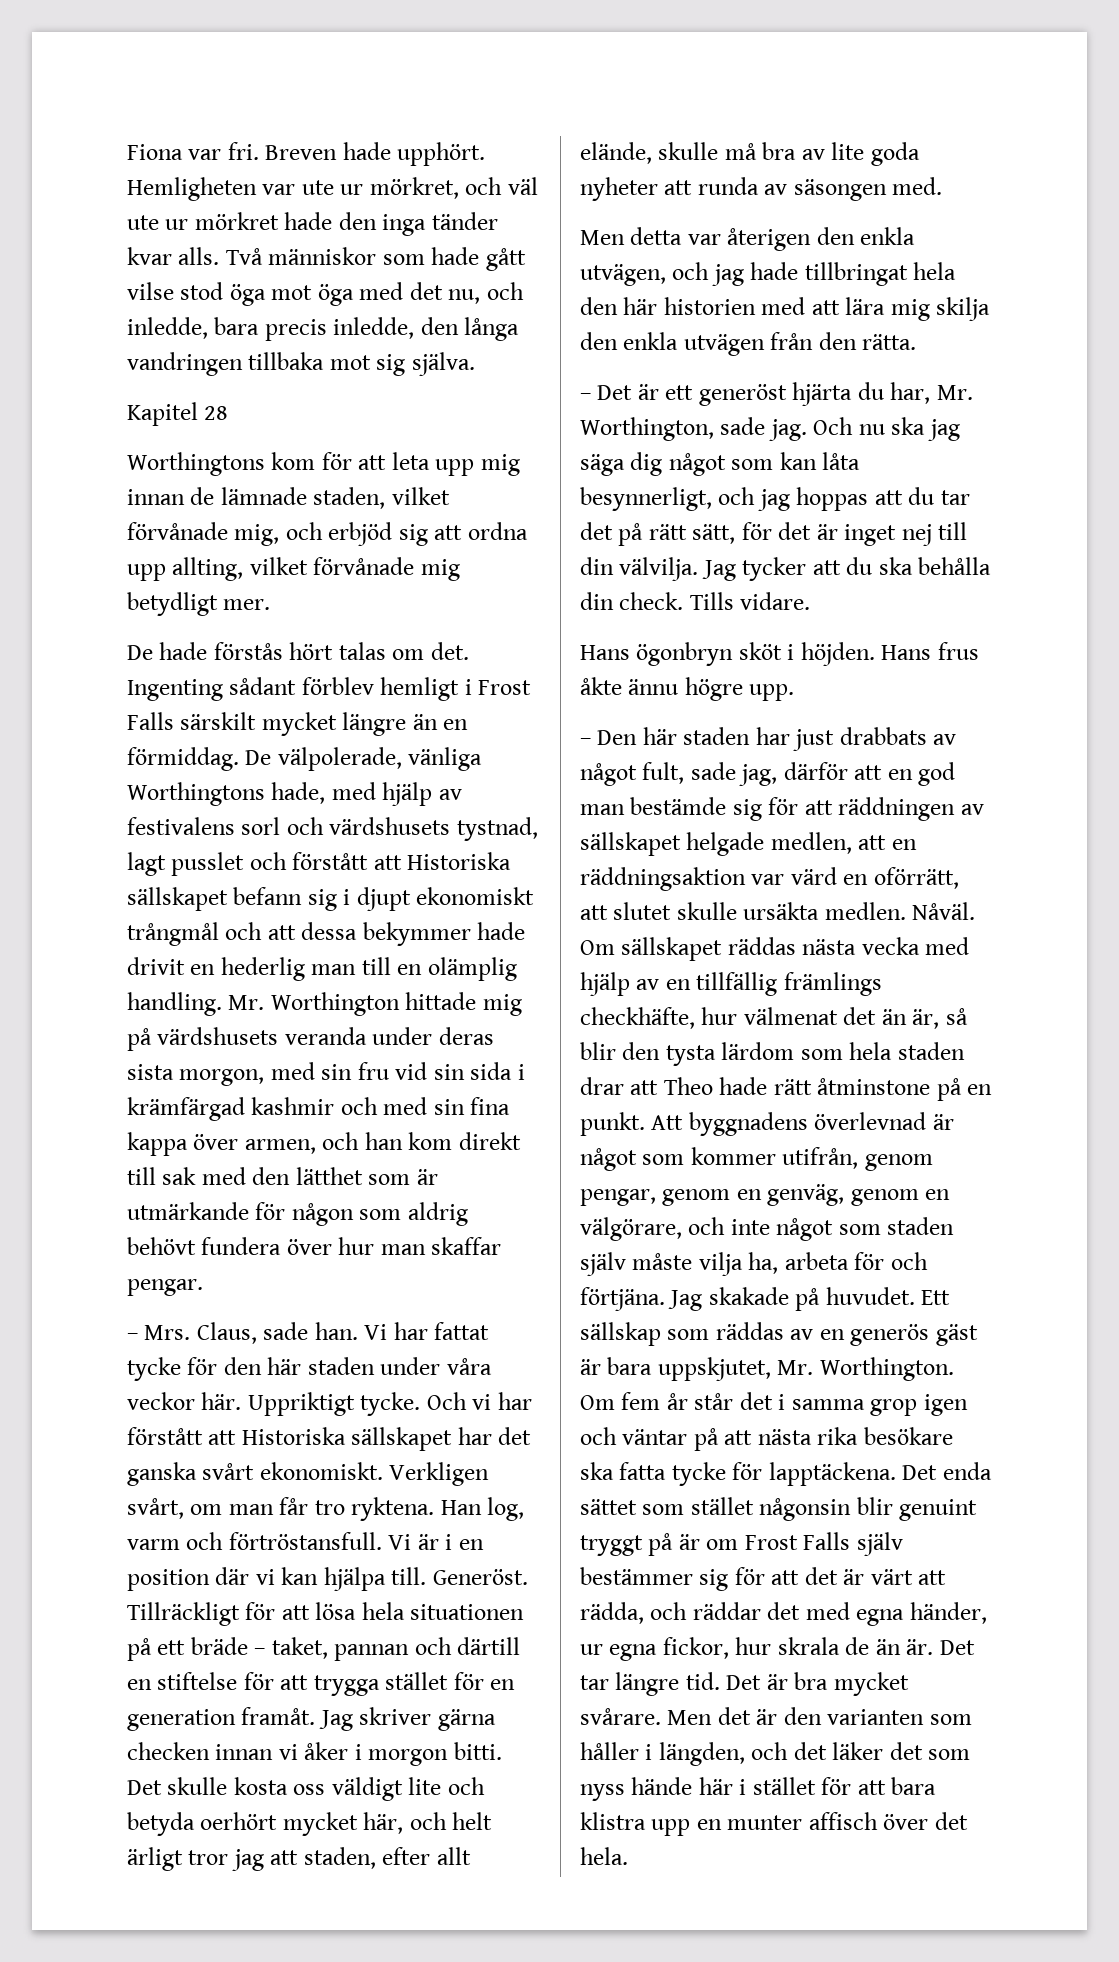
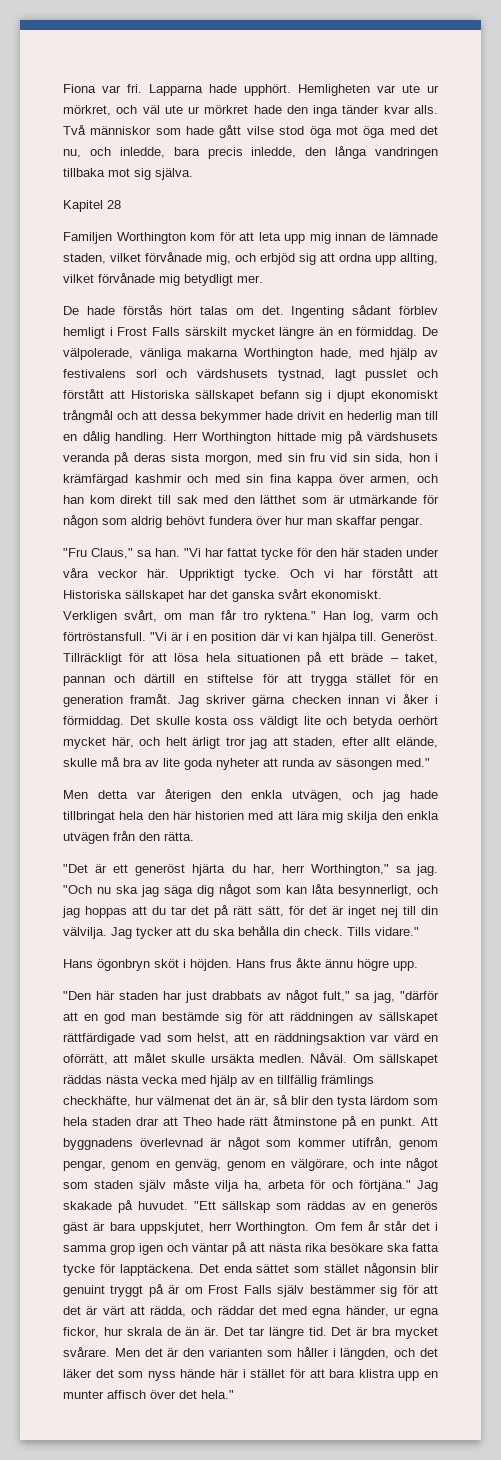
- Breven hade upphört.
+ Lapparna hade upphört.
- Worthingtons kom för att leta upp mig innan de lämnade staden, vilket förvånade mig, och erbjöd sig att ordna upp allting, vilket förvånade mig betydligt mer.
+ Familjen Worthington kom för att leta upp mig innan de lämnade staden, vilket förvånade mig, och erbjöd sig att ordna upp allting, vilket förvånade mig betydligt mer.
- De välpolerade, vänliga Worthingtons hade, med hjälp av festivalens sorl och värdshusets tystnad, lagt pusslet och förstått att Historiska sällskapet befann sig i djupt ekonomiskt trångmål och att dessa bekymmer hade drivit en hederlig man till en olämplig handling. Mr. Worthington hittade mig på värdshusets veranda under deras sista morgon, med sin fru vid sin sida i krämfärgad kashmir och med sin fina kappa över armen, och han kom direkt till sak med den lätthet som är utmärkande för någon som aldrig behövt fundera över hur man skaffar pengar.
+ De välpolerade, vänliga makarna Worthington hade, med hjälp av festivalens sorl och värdshusets tystnad, lagt pusslet och förstått att Historiska sällskapet befann sig i djupt ekonomiskt trångmål och att dessa bekymmer hade drivit en hederlig man till en dålig handling. Herr Worthington hittade mig på värdshusets veranda på deras sista morgon, med sin fru vid sin sida, hon i krämfärgad kashmir och med sin fina kappa över armen, och han kom direkt till sak med den lätthet som är utmärkande för någon som aldrig behövt fundera över hur man skaffar pengar.
- – Mrs. Claus, sade han. Vi har fattat tycke för den här staden under våra veckor här.
+ "Fru Claus," sa han. "Vi har fattat tycke för den här staden under våra veckor här.
- Verkligen svårt, om man får tro ryktena.
+ Verkligen svårt, om man får tro ryktena."
- Vi är i en position där vi kan hjälpa till.
+ "Vi är i en position där vi kan hjälpa till.
- Jag skriver gärna checken innan vi åker i morgon bitti.
+ Jag skriver gärna checken innan vi åker i förmiddag.
- Det skulle kosta oss väldigt lite och betyda oerhört mycket här, och helt ärligt tror jag att staden, efter allt elände, skulle må bra av lite goda nyheter att runda av säsongen med.
+ Det skulle kosta oss väldigt lite och betyda oerhört mycket här, och helt ärligt tror jag att staden, efter allt elände, skulle må bra av lite goda nyheter att runda av säsongen med."
- – Det är ett generöst hjärta du har, Mr. Worthington, sade jag. Och nu ska jag säga dig något som kan låta besynnerligt, och jag hoppas att du tar det på rätt sätt, för det är inget nej till din välvilja.
+ "Det är ett generöst hjärta du har, herr Worthington," sa jag. "Och nu ska jag säga dig något som kan låta besynnerligt, och jag hoppas att du tar det på rätt sätt, för det är inget nej till din välvilja.
- Tills vidare.
+ Tills vidare."
- – Den här staden har just drabbats av något fult, sade jag, därför att en god man bestämde sig för att räddningen av sällskapet helgade medlen, att en räddningsaktion var värd en oförrätt, att slutet skulle ursäkta medlen.
+ "Den här staden har just drabbats av något fult," sa jag, "därför att en god man bestämde sig för att räddningen av sällskapet rättfärdigade vad som helst, att en räddningsaktion var värd en oförrätt, att målet skulle ursäkta medlen.
- Att byggnadens överlevnad är något som kommer utifrån, genom pengar, genom en genväg, genom en välgörare, och inte något som staden själv måste vilja ha, arbeta för och förtjäna.
+ Att byggnadens överlevnad är något som kommer utifrån, genom pengar, genom en genväg, genom en välgörare, och inte något som staden själv måste vilja ha, arbeta för och förtjäna."
- Ett sällskap som räddas av en generös gäst är bara uppskjutet, Mr. Worthington.
+ "Ett sällskap som räddas av en generös gäst är bara uppskjutet, herr Worthington.
- Men det är den varianten som håller i längden, och det läker det som nyss hände här i stället för att bara klistra upp en munter affisch över det hela.
+ Men det är den varianten som håller i längden, och det läker det som nyss hände här i stället för att bara klistra upp en munter affisch över det hela."

